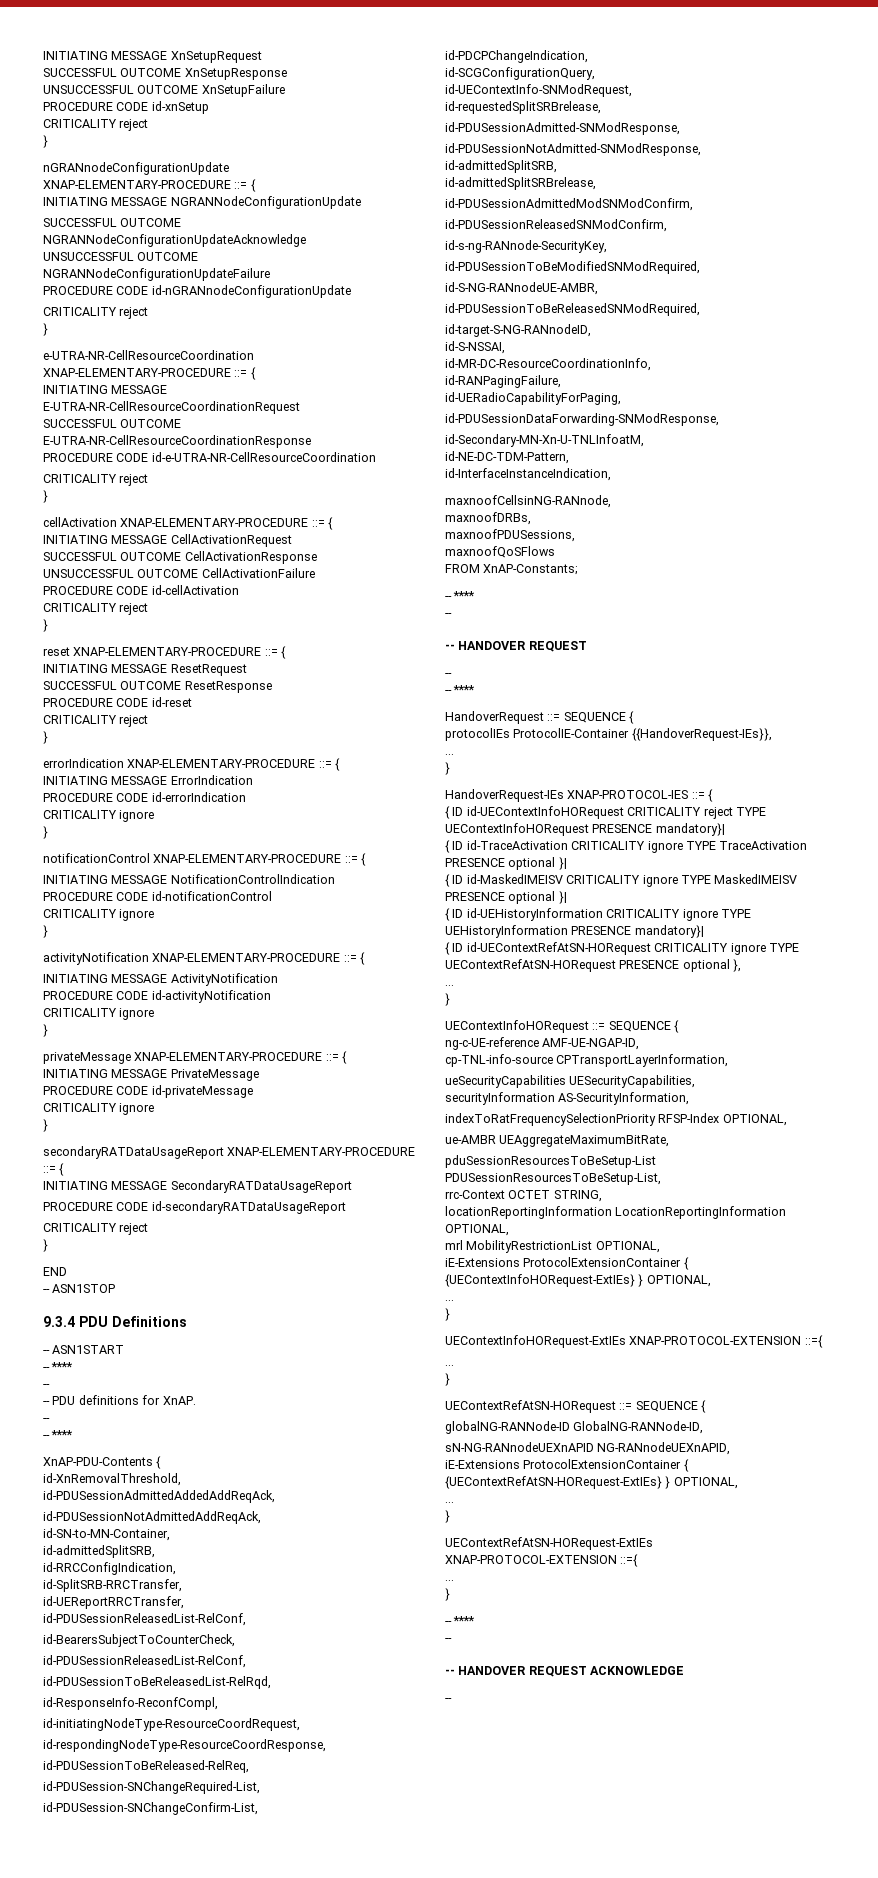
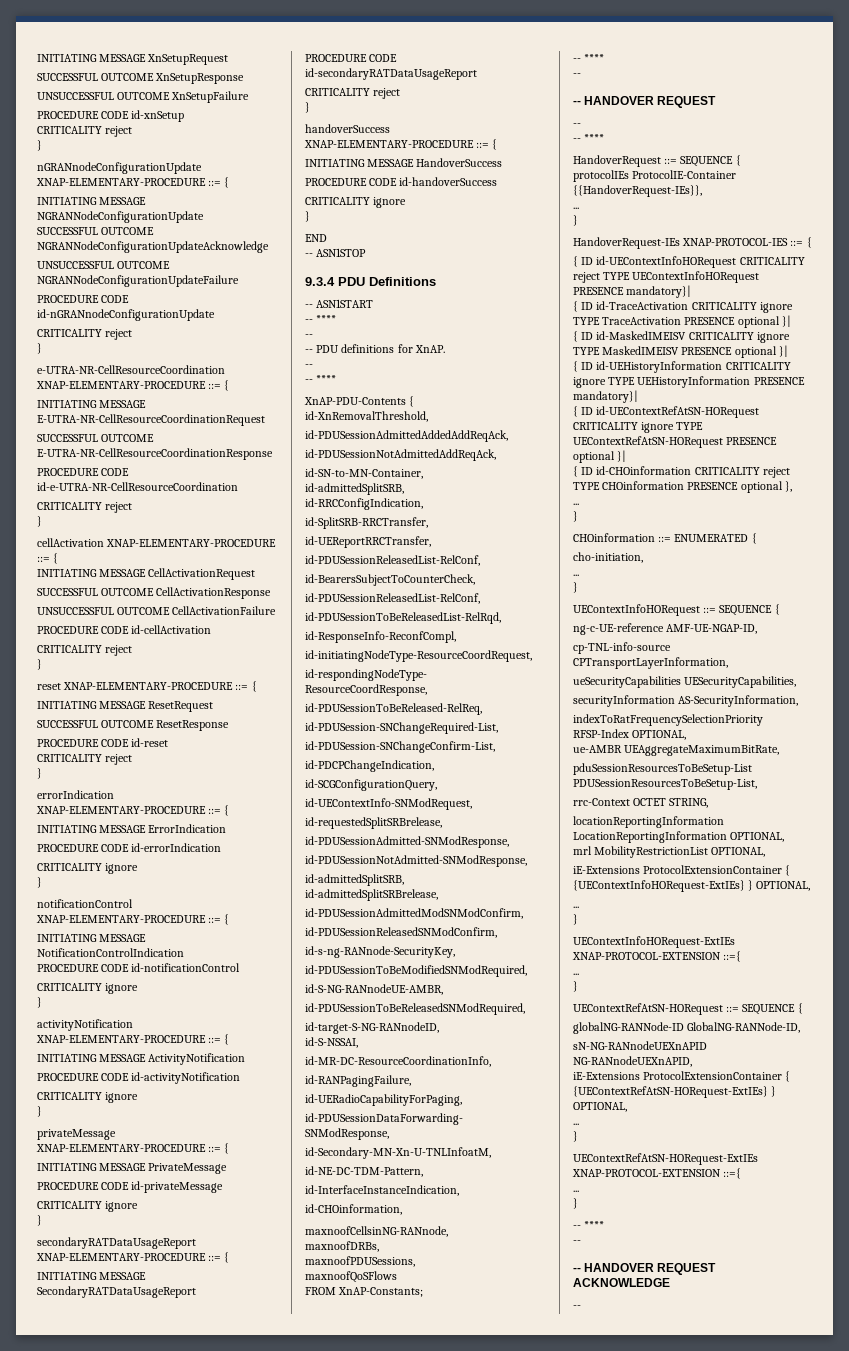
+ handoverSuccess XNAP-ELEMENTARY-PROCEDURE ::= {
+ INITIATING MESSAGE HandoverSuccess
+ PROCEDURE CODE id-handoverSuccess
+ CRITICALITY ignore
+ }
+ id-CHOinformation,
- { ID id-UEContextRefAtSN-HORequest CRITICALITY ignore TYPE UEContextRefAtSN-HORequest PRESENCE optional },
+ { ID id-UEContextRefAtSN-HORequest CRITICALITY ignore TYPE UEContextRefAtSN-HORequest PRESENCE optional }|
+ { ID id-CHOinformation CRITICALITY reject TYPE CHOinformation PRESENCE optional },
+ ...
+ }
+ CHOinformation ::= ENUMERATED {
+ cho-initiation,

